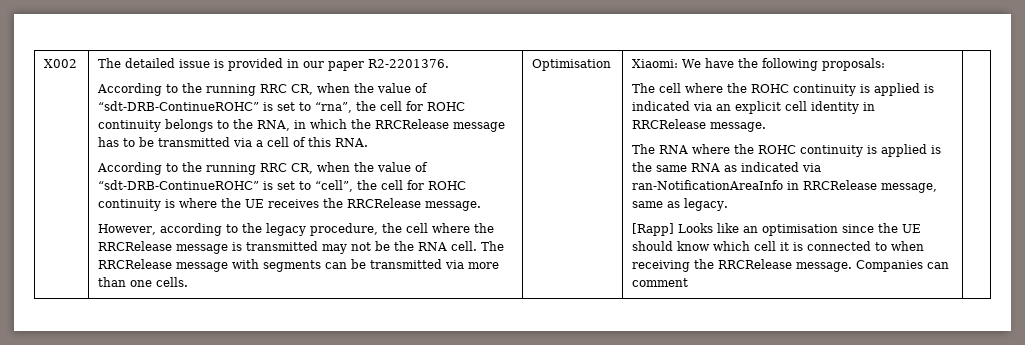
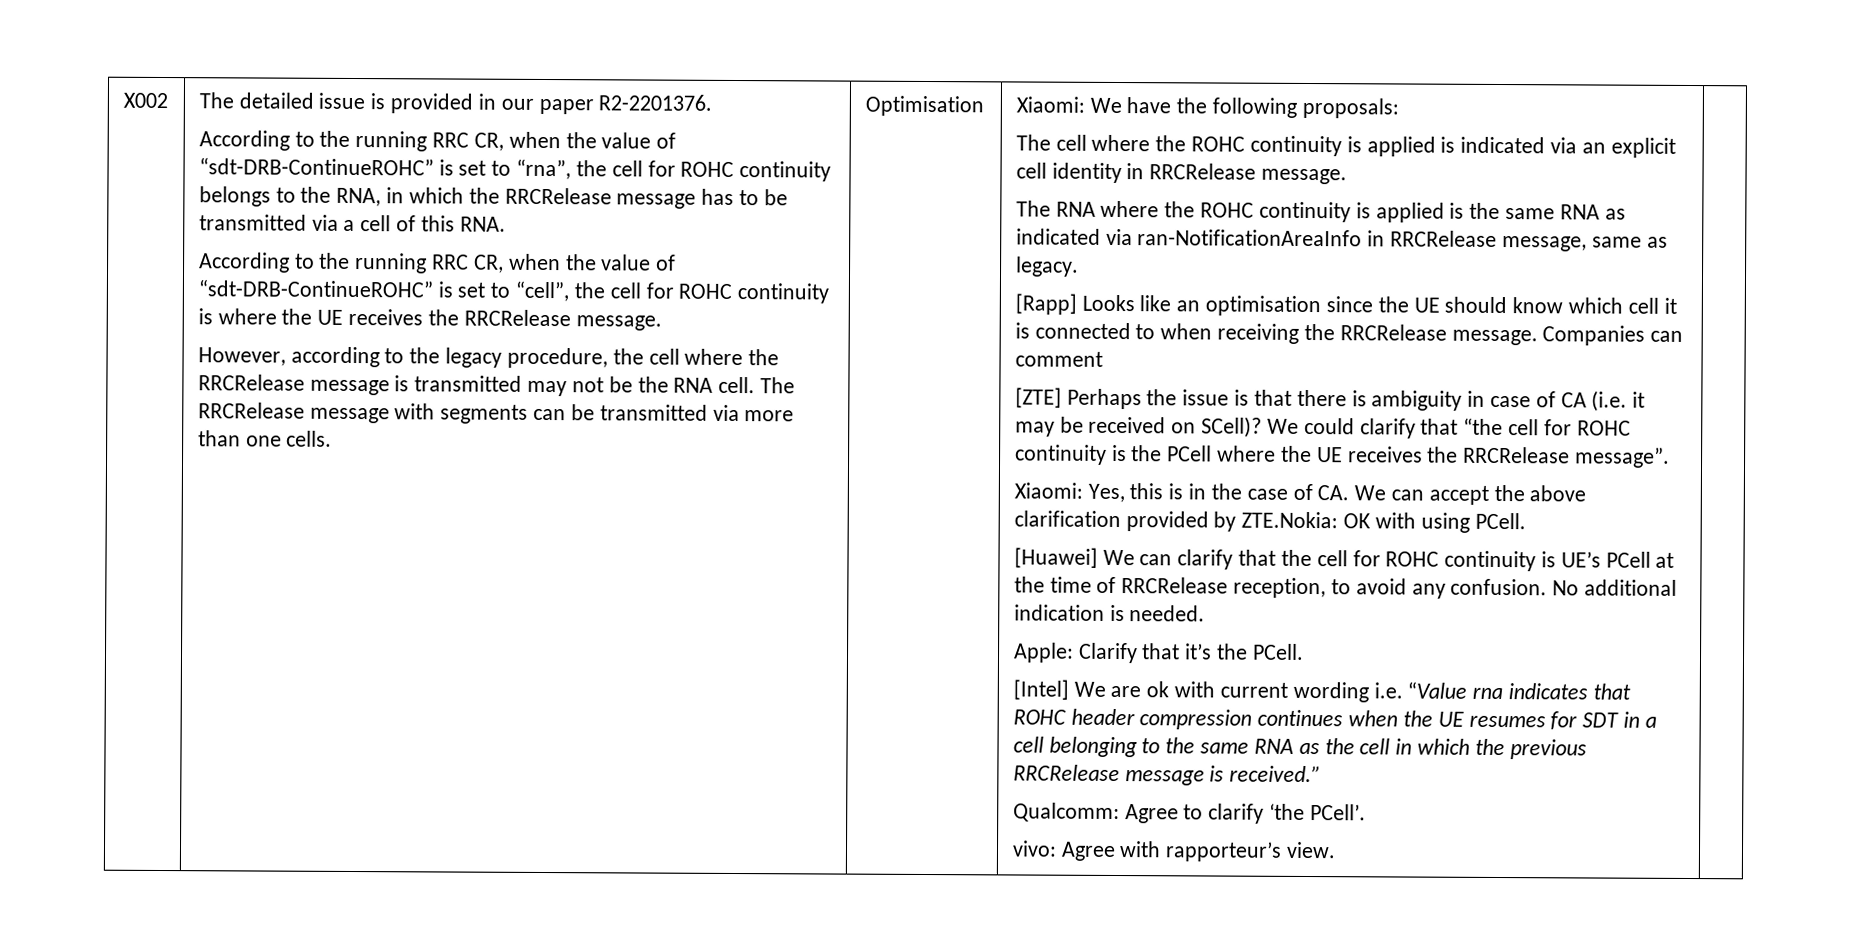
+ [ZTE] Perhaps the issue is that there is ambiguity in case of CA (i.e. it may be received on SCell)? We could clarify that “the cell for ROHC continuity is the PCell where the UE receives the RRCRelease message”.
+ Xiaomi: Yes, this is in the case of CA. We can accept the above clarification provided by ZTE.Nokia: OK with using PCell.
+ [Huawei] We can clarify that the cell for ROHC continuity is UE’s PCell at the time of RRCRelease reception, to avoid any confusion. No additional indication is needed.
+ Apple: Clarify that it’s the PCell.
+ [Intel] We are ok with current wording i.e. “Value rna indicates that ROHC header compression continues when the UE resumes for SDT in a cell belonging to the same RNA as the cell in which the previous RRCRelease message is received.”
+ Qualcomm: Agree to clarify ‘the PCell’.
+ vivo: Agree with rapporteur’s view.

